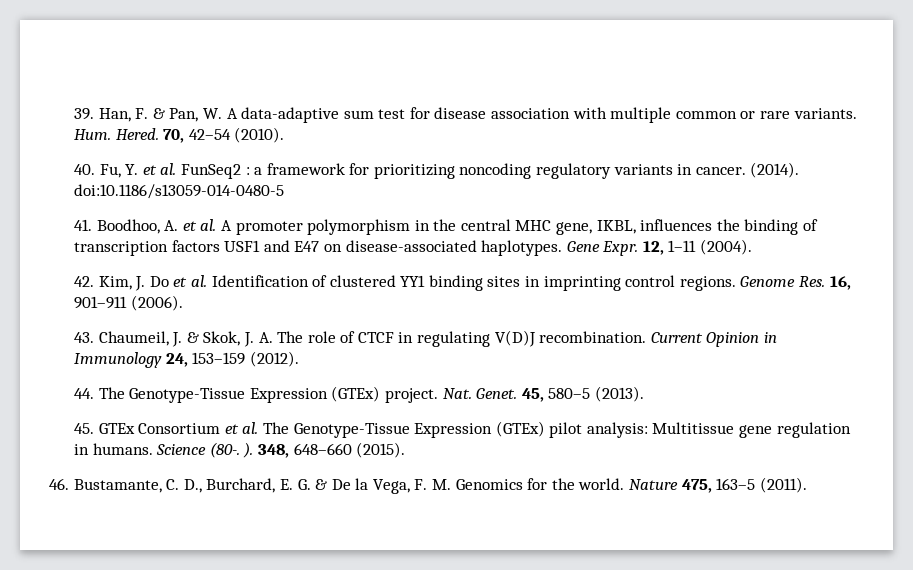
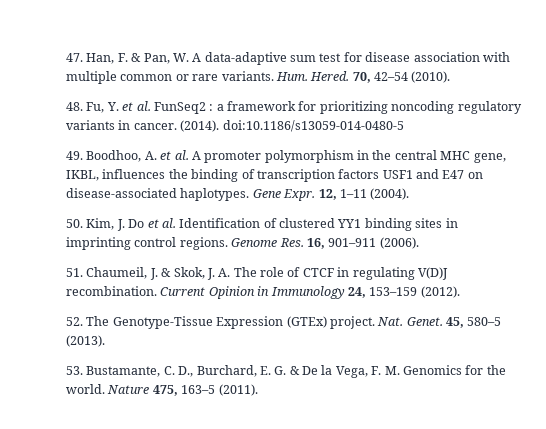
- 39. Han, F. & Pan, W. A data-adaptive sum test for disease association with multiple common or rare variants.
+ 47. Han, F. & Pan, W. A data-adaptive sum test for disease association with multiple common or rare variants.
- 40. Fu, Y. et al. FunSeq2 : a framework for prioritizing noncoding regulatory variants in cancer.
+ 48. Fu, Y. et al. FunSeq2 : a framework for prioritizing noncoding regulatory variants in cancer.
- 41. Boodhoo, A. et al. A promoter polymorphism in the central MHC gene, IKBL, influences the binding of transcription factors USF1 and E47 on disease-associated haplotypes.
+ 49. Boodhoo, A. et al. A promoter polymorphism in the central MHC gene, IKBL, influences the binding of transcription factors USF1 and E47 on disease-associated haplotypes.
- 42. Kim, J. Do et al. Identification of clustered YY1 binding sites in imprinting control regions.
+ 50. Kim, J. Do et al. Identification of clustered YY1 binding sites in imprinting control regions.
- 43. Chaumeil, J. & Skok, J. A. The role of CTCF in regulating V(D)J recombination.
+ 51. Chaumeil, J. & Skok, J. A. The role of CTCF in regulating V(D)J recombination.
- 44. The Genotype-Tissue Expression (GTEx) project.
+ 52. The Genotype-Tissue Expression (GTEx) project.
- 45. GTEx Consortium et al. The Genotype-Tissue Expression (GTEx) pilot analysis: Multitissue gene regulation in humans. Science (80-. ). 348, 648–660 (2015).
- 46. Bustamante, C. D., Burchard, E. G. & De la Vega, F. M. Genomics for the world.
+ 53. Bustamante, C. D., Burchard, E. G. & De la Vega, F. M. Genomics for the world.

